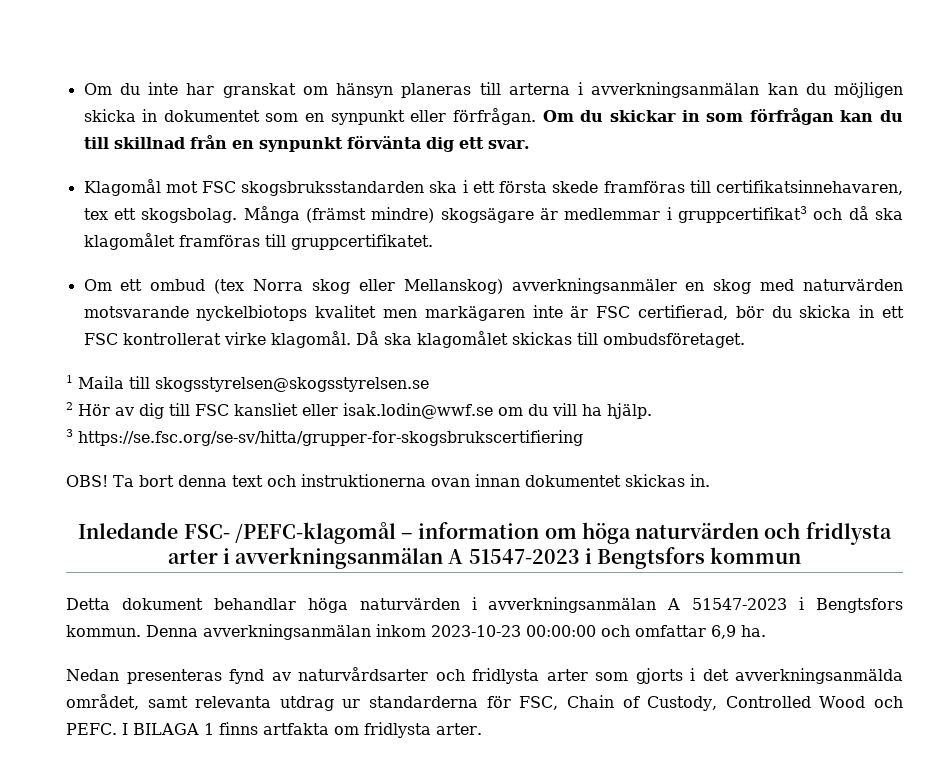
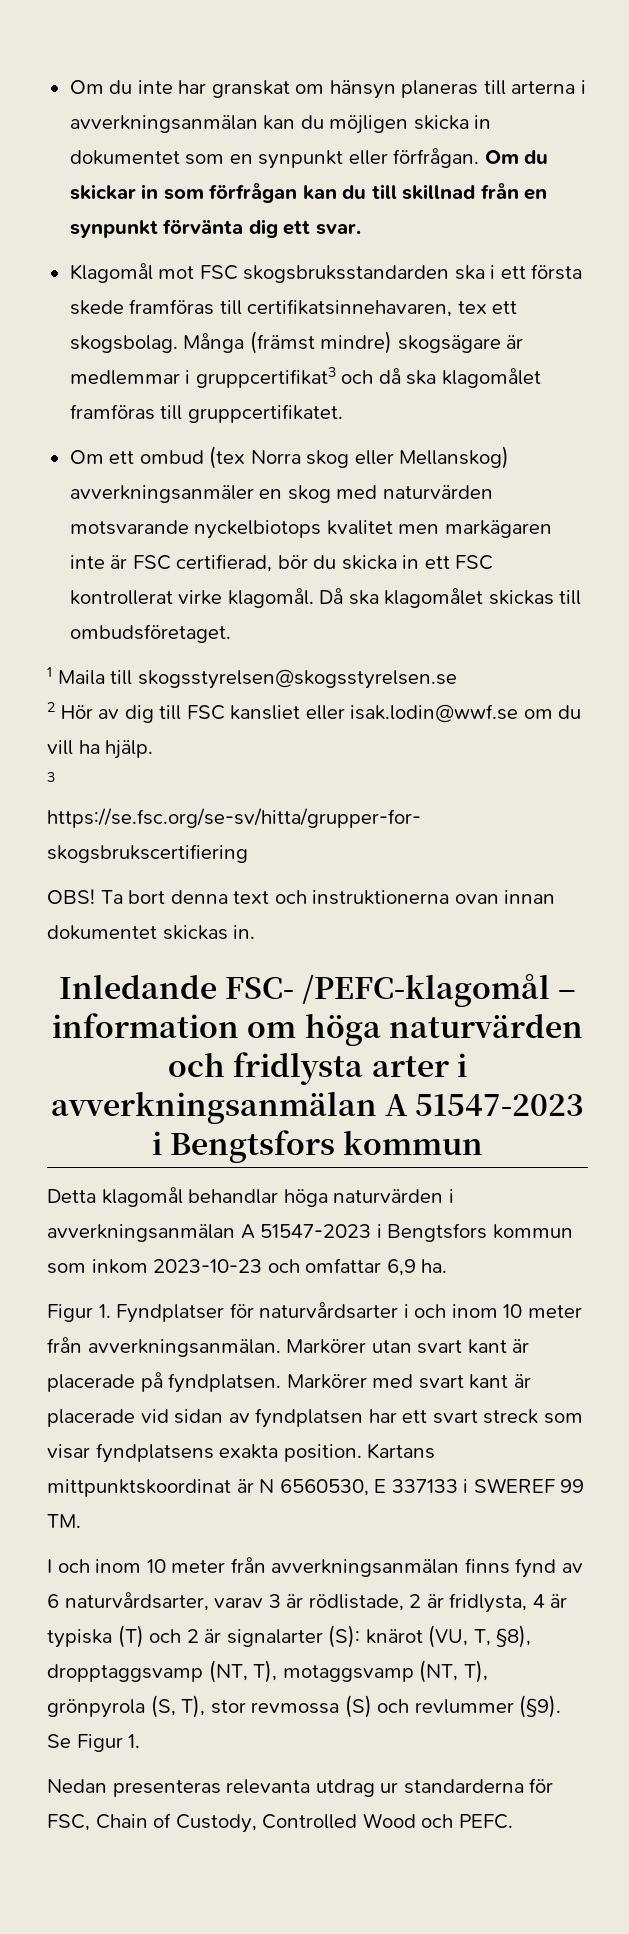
- Detta dokument behandlar höga naturvärden i avverkningsanmälan A 51547-2023 i Bengtsfors kommun. Denna avverkningsanmälan inkom 2023-10-23 00:00:00 och omfattar 6,9 ha.
+ Detta klagomål behandlar höga naturvärden i avverkningsanmälan A 51547-2023 i Bengtsfors kommun som inkom 2023-10-23 och omfattar 6,9 ha.
- Nedan presenteras fynd av naturvårdsarter och fridlysta arter som gjorts i det avverkningsanmälda området, samt relevanta utdrag ur standarderna för FSC, Chain of Custody, Controlled Wood och PEFC. I BILAGA 1 finns artfakta om fridlysta arter.
+ Figur 1. Fyndplatser för naturvårdsarter i och inom 10 meter från avverkningsanmälan. Markörer utan svart kant är placerade på fyndplatsen. Markörer med svart kant är placerade vid sidan av fyndplatsen har ett svart streck som visar fyndplatsens exakta position. Kartans mittpunktskoordinat är N 6560530, E 337133 i SWEREF 99 TM.
+ I och inom 10 meter från avverkningsanmälan finns fynd av 6 naturvårdsarter, varav 3 är rödlistade, 2 är fridlysta, 4 är typiska (T) och 2 är signalarter (S): knärot (VU, T, §8), dropptaggsvamp (NT, T), motaggsvamp (NT, T), grönpyrola (S, T), stor revmossa (S) och revlummer (§9). Se Figur 1.
+ Nedan presenteras relevanta utdrag ur standarderna för FSC, Chain of Custody, Controlled Wood och PEFC.

